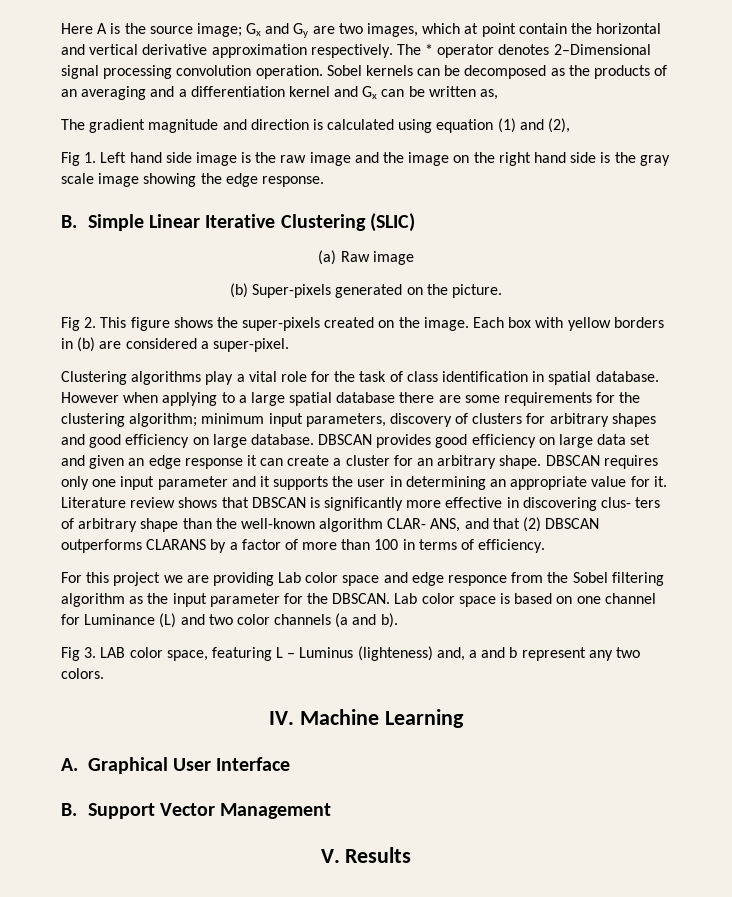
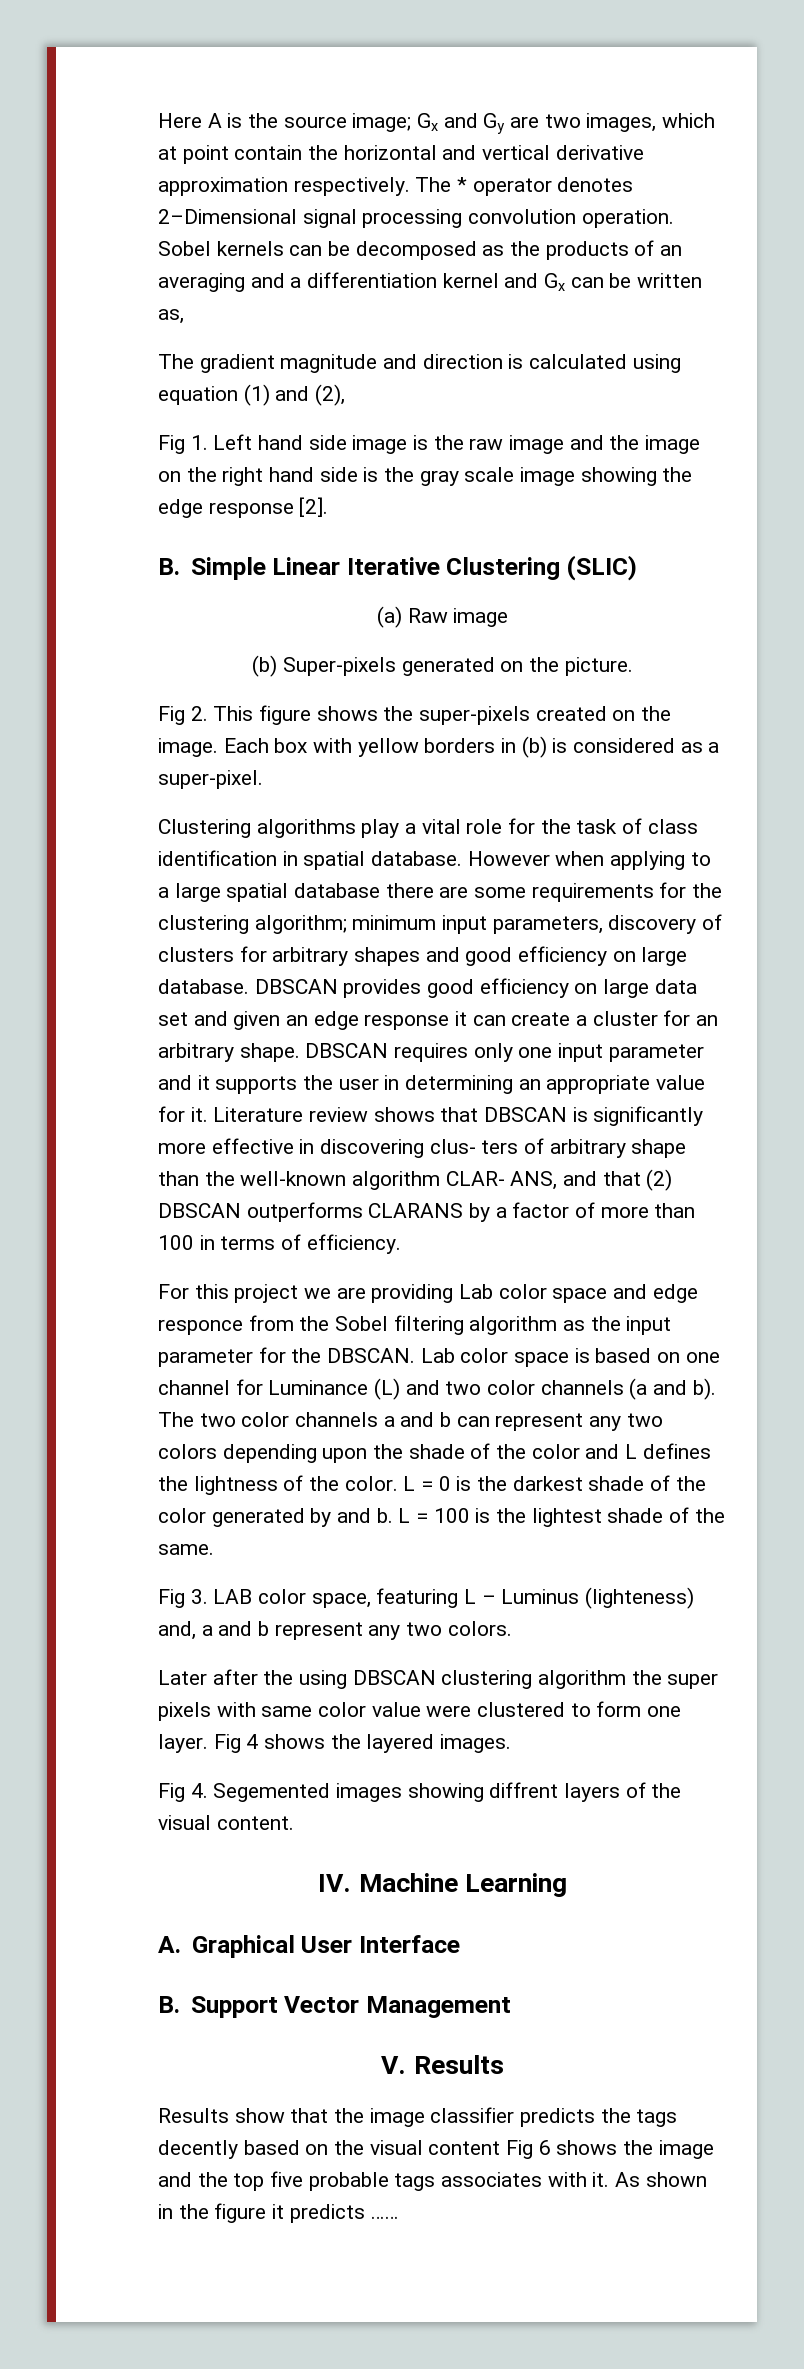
- Fig 1. Left hand side image is the raw image and the image on the right hand side is the gray scale image showing the edge response.
+ Fig 1. Left hand side image is the raw image and the image on the right hand side is the gray scale image showing the edge response [2].
- Each box with yellow borders in (b) are considered a super-pixel.
+ Each box with yellow borders in (b) is considered as a super-pixel.
+ The two color channels a and b can represent any two colors depending upon the shade of the color and L defines the lightness of the color. L = 0 is the darkest shade of the color generated by and b. L = 100 is the lightest shade of the same.
+ Later after the using DBSCAN clustering algorithm the super pixels with same color value were clustered to form one layer. Fig 4 shows the layered images.
+ Fig 4. Segemented images showing diffrent layers of the visual content.
+ Results show that the image classifier predicts the tags decently based on the visual content Fig 6 shows the image and the top five probable tags associates with it. As shown in the figure it predicts ……

